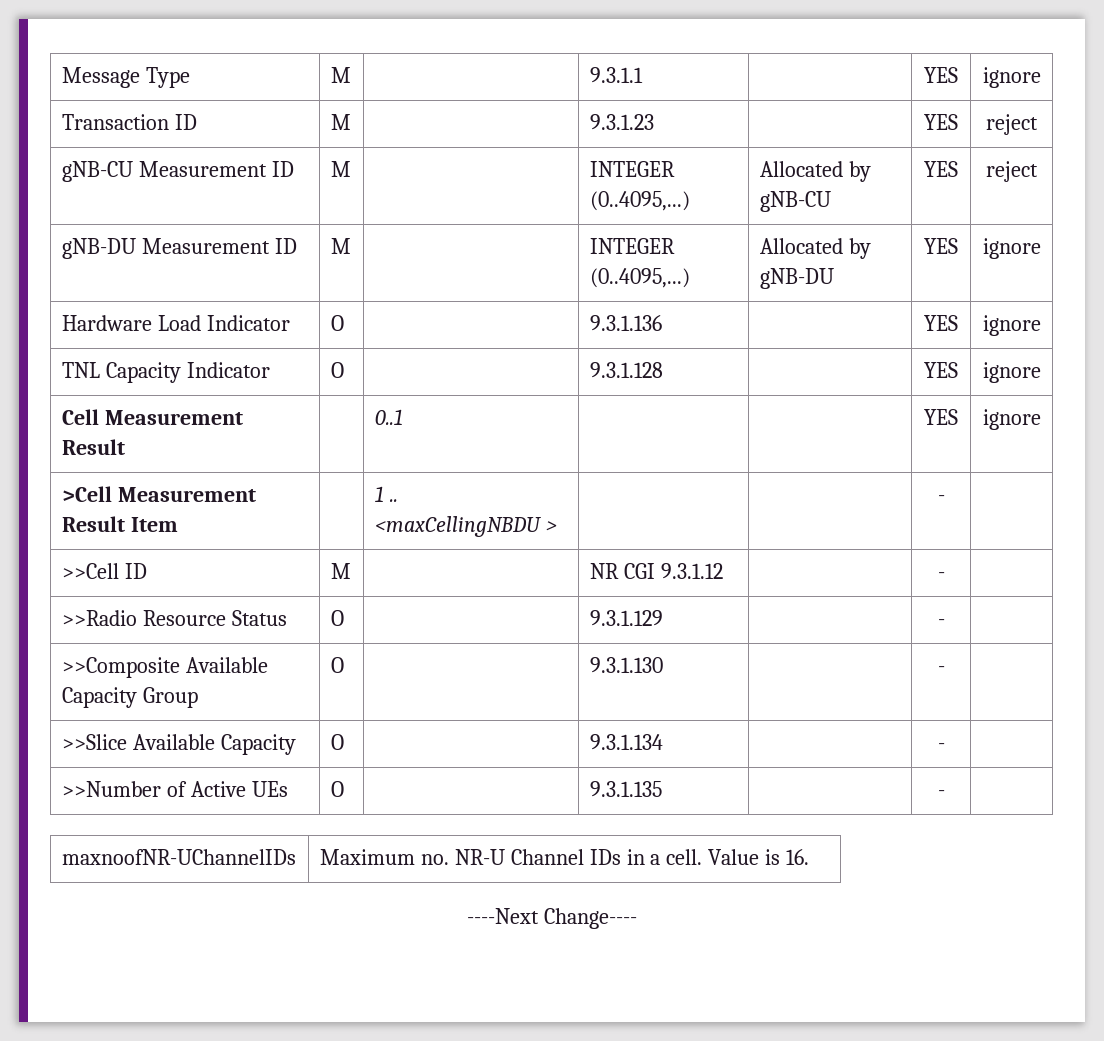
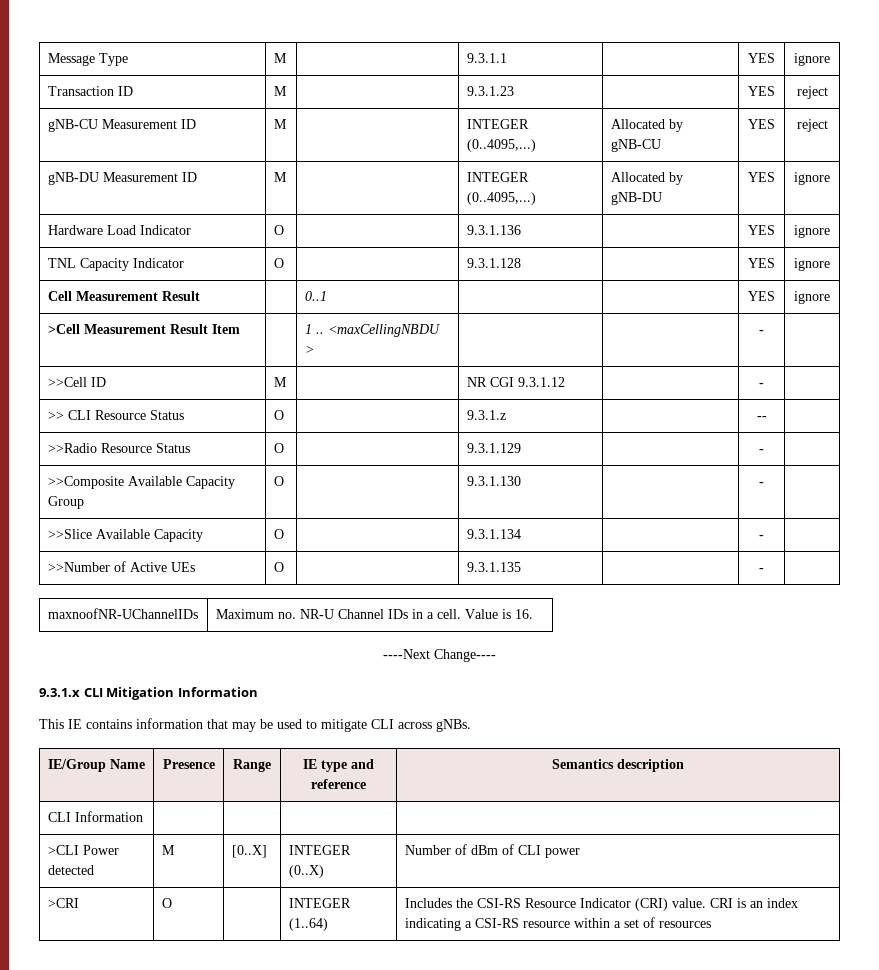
+ >> CLI Resource Status | O | | 9.3.1.z | | -- |
+ 9.3.1.x CLI Mitigation Information
+ This IE contains information that may be used to mitigate CLI across gNBs.
+ IE/Group Name | Presence | Range | IE type and reference | Semantics description
+ CLI Information | | | |
+ >CLI Power detected | M | [0..X] | INTEGER (0..X) | Number of dBm of CLI power
+ >CRI | O | | INTEGER (1..64) | Includes the CSI-RS Resource Indicator (CRI) value. CRI is an index indicating a CSI-RS resource within a set of resources

